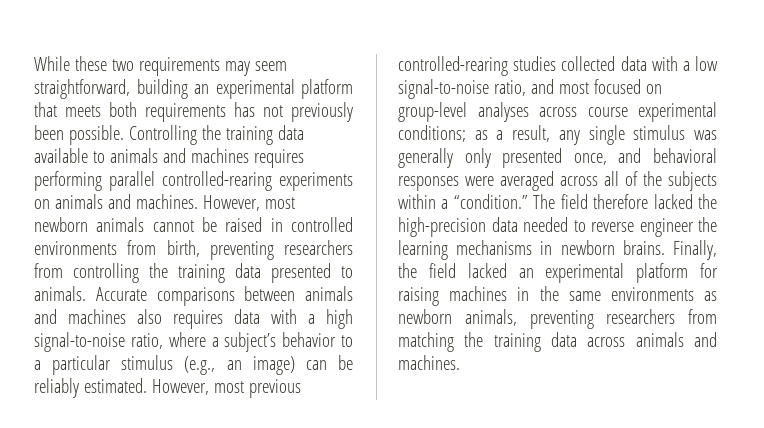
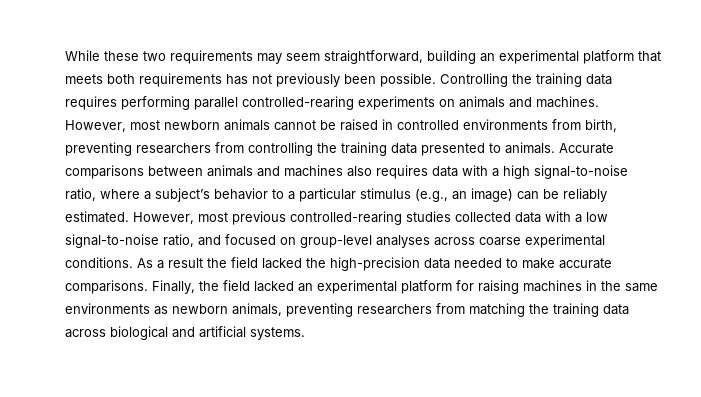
- Controlling the training data available to animals and machines requires performing parallel controlled-rearing experiments on animals and machines.
+ Controlling the training data requires performing parallel controlled-rearing experiments on animals and machines.
- However, most previous controlled-rearing studies collected data with a low signal-to-noise ratio, and most focused on group-level analyses across course experimental conditions; as a result, any single stimulus was generally only presented once, and behavioral responses were averaged across all of the subjects within a “condition.” The field therefore lacked the high-precision data needed to reverse engineer the learning mechanisms in newborn brains.
+ However, most previous controlled-rearing studies collected data with a low signal-to-noise ratio, and focused on group-level analyses across coarse experimental conditions. As a result the field lacked the high-precision data needed to make accurate comparisons.
- Finally, the field lacked an experimental platform for raising machines in the same environments as newborn animals, preventing researchers from matching the training data across animals and machines.
+ Finally, the field lacked an experimental platform for raising machines in the same environments as newborn animals, preventing researchers from matching the training data across biological and artificial systems.

